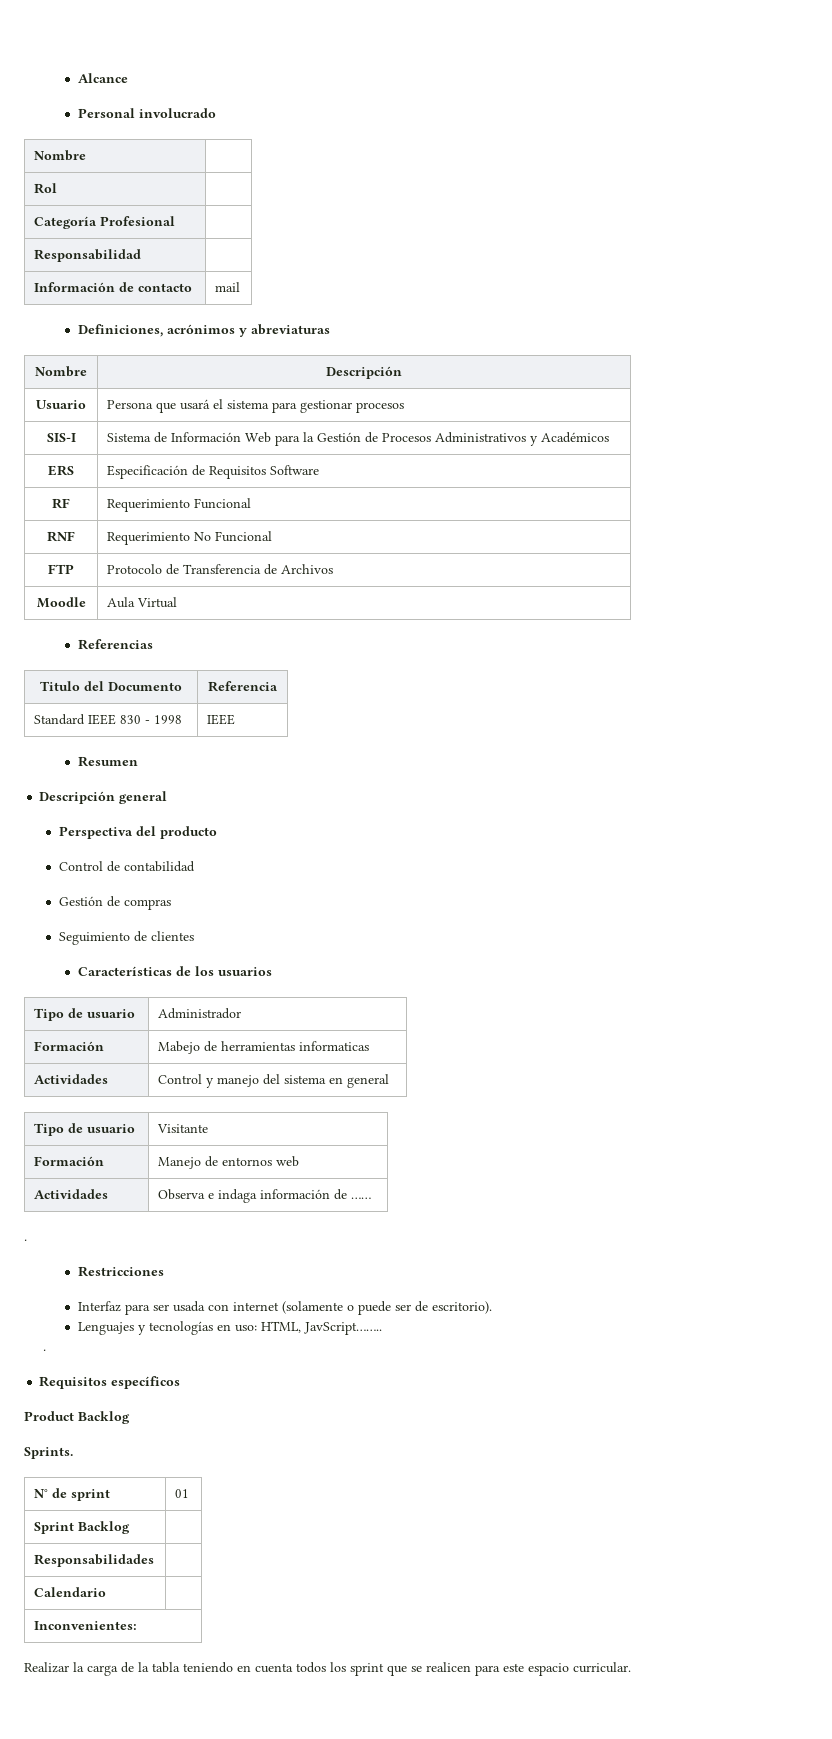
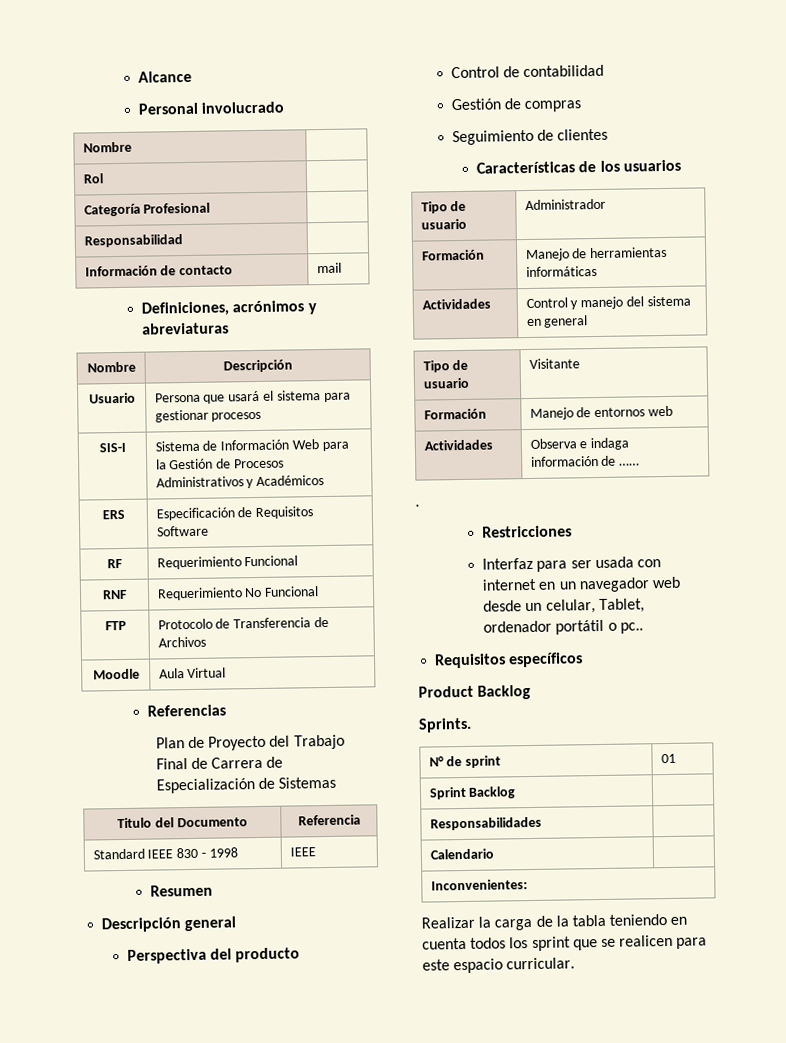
+ Plan de Proyecto del Trabajo Final de Carrera de Especialización de Sistemas
- Formación | Mabejo de herramientas informaticas
+ Formación | Manejo de herramientas informáticas
- Interfaz para ser usada con internet (solamente o puede ser de escritorio).
- Lenguajes y tecnologías en uso: HTML, JavScript……..
- .
+ Interfaz para ser usada con internet en un navegador web desde un celular, Tablet, ordenador portátil o pc..

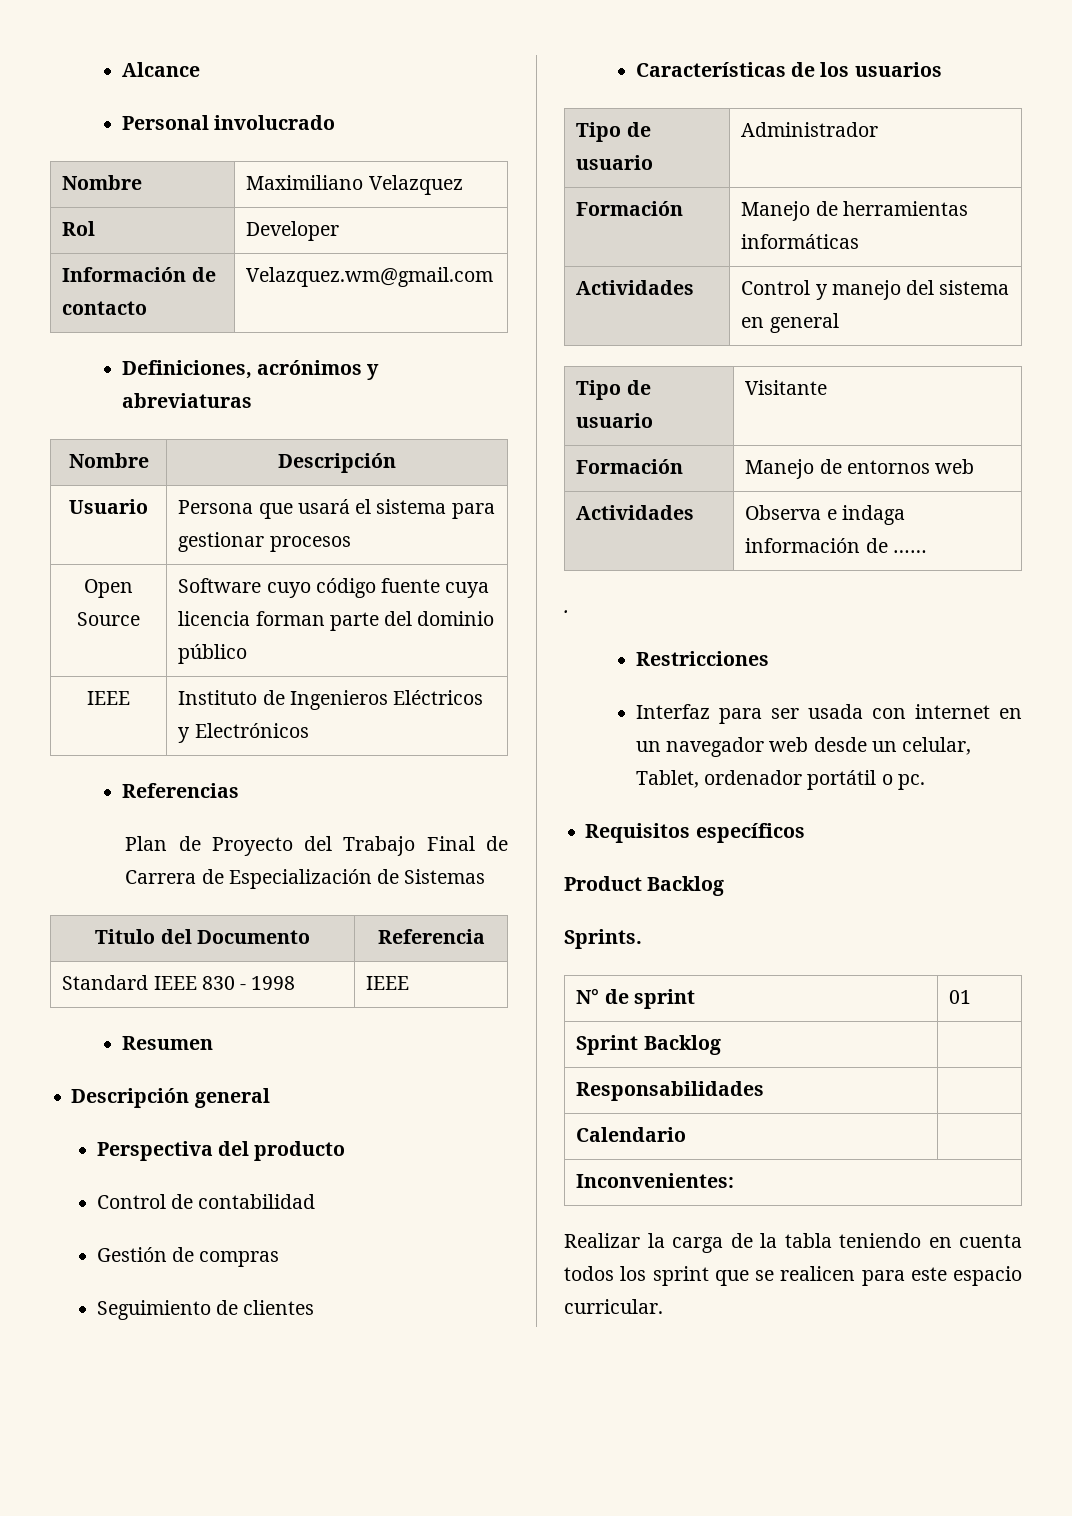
  Personal involucrado
- Nombre |
+ Nombre | Maximiliano Velazquez
- Rol |
- Categoría Profesional |
- Responsabilidad |
+ Rol | Developer
- Información de contacto | mail
+ Información de contacto | Velazquez.wm@gmail.com
- SIS-I | Sistema de Información Web para la Gestión de Procesos Administrativos y Académicos
- ERS | Especificación de Requisitos Software
- RF | Requerimiento Funcional
- RNF | Requerimiento No Funcional
- FTP | Protocolo de Transferencia de Archivos
- Moodle | Aula Virtual
+ Open Source | Software cuyo código fuente cuya licencia forman parte del dominio público
+ IEEE | Instituto de Ingenieros Eléctricos y Electrónicos
- Interfaz para ser usada con internet en un navegador web desde un celular, Tablet, ordenador portátil o pc..
+ Interfaz para ser usada con internet en un navegador web desde un celular, Tablet, ordenador portátil o pc.

